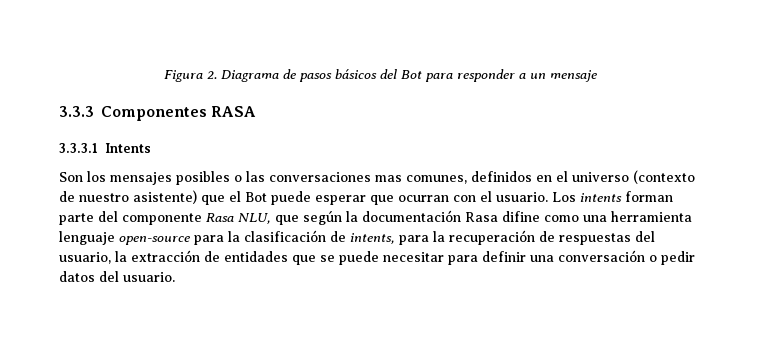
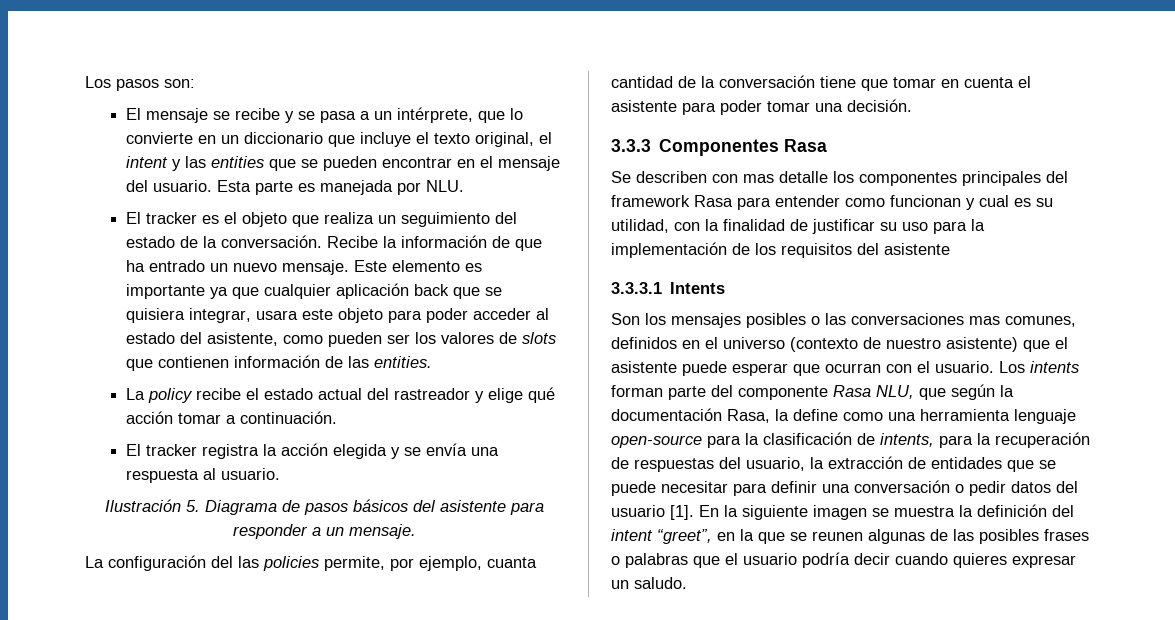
- Figura 2. Diagrama de pasos básicos del Bot para responder a un mensaje
- 3.3.3 Componentes RASA
+ Los pasos son:
+ El mensaje se recibe y se pasa a un intérprete, que lo convierte en un diccionario que incluye el texto original, el intent y las entities que se pueden encontrar en el mensaje del usuario. Esta parte es manejada por NLU.
+ El tracker es el objeto que realiza un seguimiento del estado de la conversación. Recibe la información de que ha entrado un nuevo mensaje. Este elemento es importante ya que cualquier aplicación back que se quisiera integrar, usara este objeto para poder acceder al estado del asistente, como pueden ser los valores de slots que contienen información de las entities.
+ La policy recibe el estado actual del rastreador y elige qué acción tomar a continuación.
+ El tracker registra la acción elegida y se envía una respuesta al usuario.
+ Ilustración 5. Diagrama de pasos básicos del asistente para responder a un mensaje.
+ La configuración del las policies permite, por ejemplo, cuanta cantidad de la conversación tiene que tomar en cuenta el asistente para poder tomar una decisión.
+ 3.3.3 Componentes Rasa
+ Se describen con mas detalle los componentes principales del framework Rasa para entender como funcionan y cual es su utilidad, con la finalidad de justificar su uso para la implementación de los requisitos del asistente
- Son los mensajes posibles o las conversaciones mas comunes, definidos en el universo (contexto de nuestro asistente) que el Bot puede esperar que ocurran con el usuario.
+ Son los mensajes posibles o las conversaciones mas comunes, definidos en el universo (contexto de nuestro asistente) que el asistente puede esperar que ocurran con el usuario.
- Los intents forman parte del componente Rasa NLU, que según la documentación Rasa difine como una herramienta lenguaje open-source para la clasificación de intents, para la recuperación de respuestas del usuario, la extracción de entidades que se puede necesitar para definir una conversación o pedir datos del usuario.
+ Los intents forman parte del componente Rasa NLU, que según la documentación Rasa, la define como una herramienta lenguaje open-source para la clasificación de intents, para la recuperación de respuestas del usuario, la extracción de entidades que se puede necesitar para definir una conversación o pedir datos del usuario [1]. En la siguiente imagen se muestra la definición del intent “greet”, en la que se reunen algunas de las posibles frases o palabras que el usuario podría decir cuando quieres expresar un saludo.

